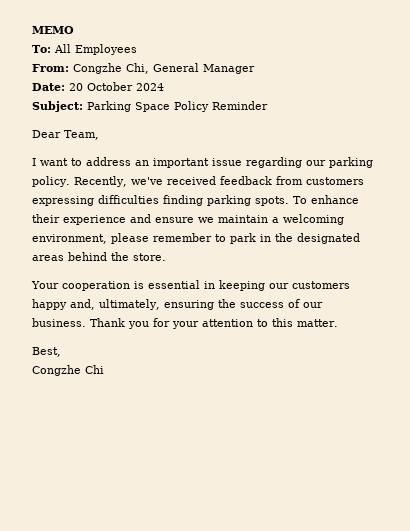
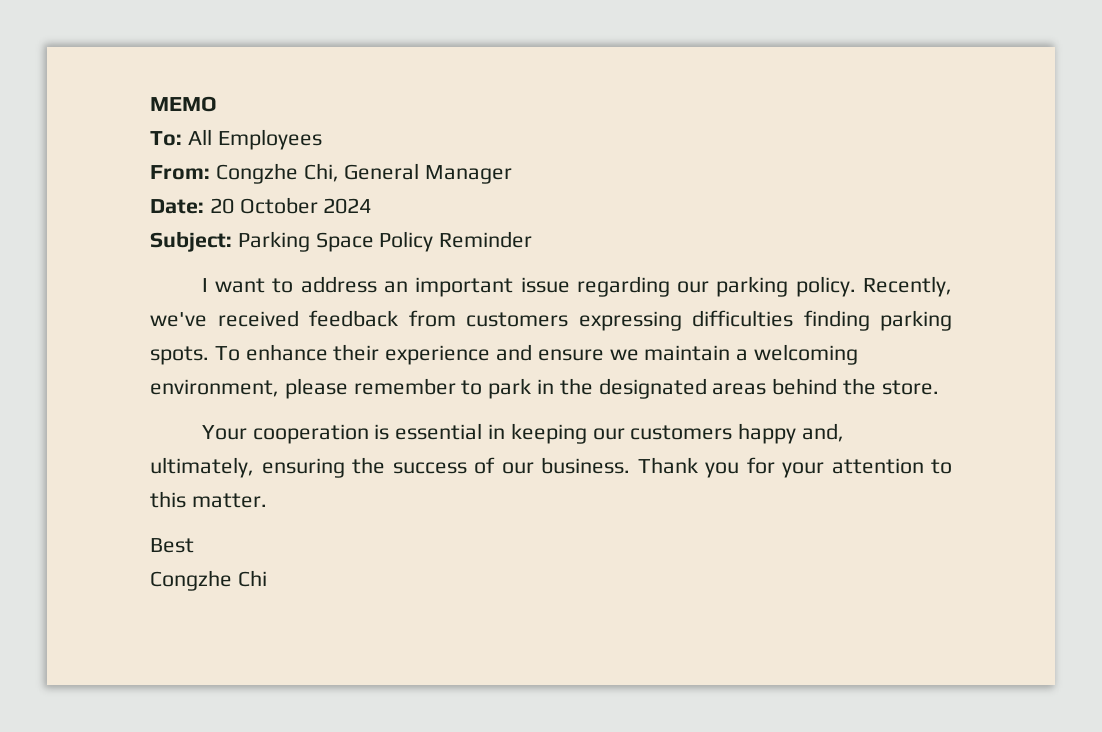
- Dear Team,
- Best,
+ Best

